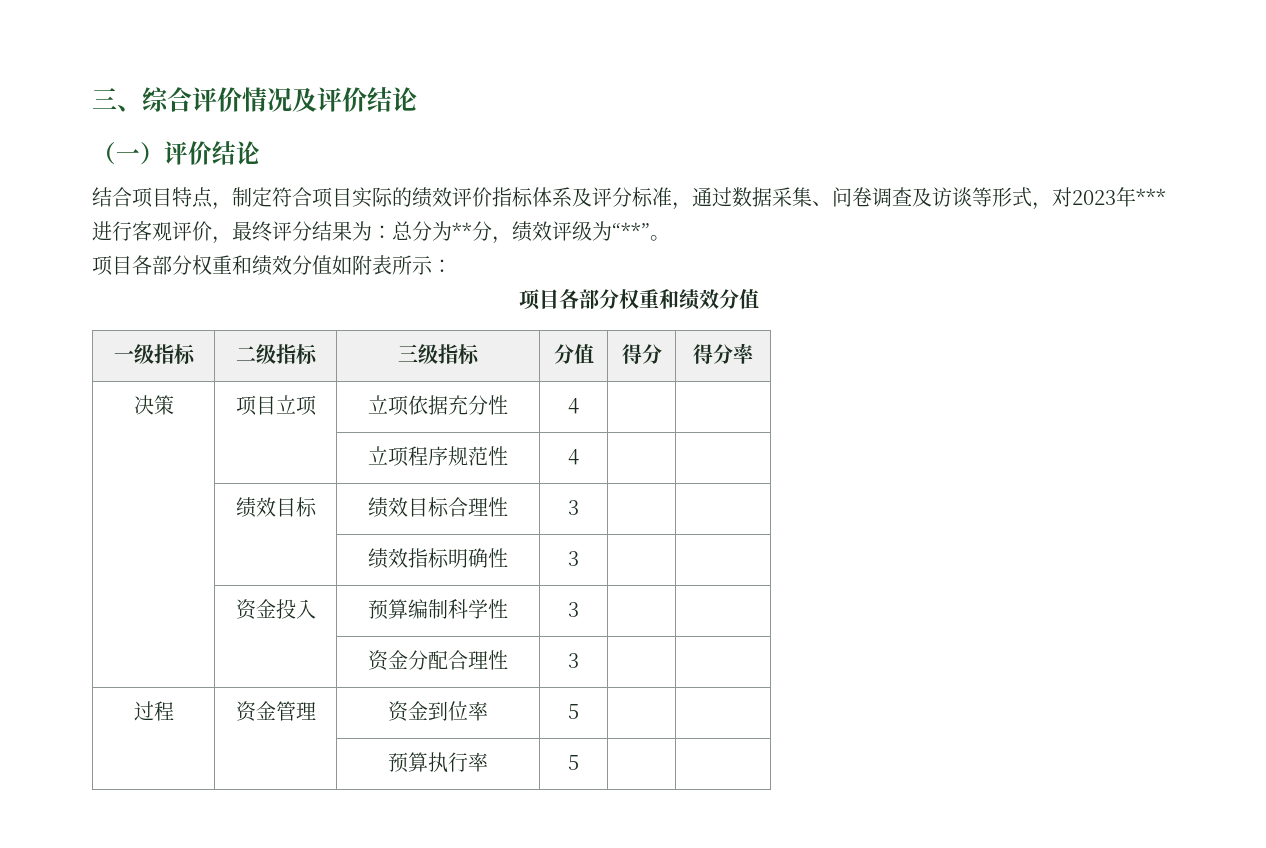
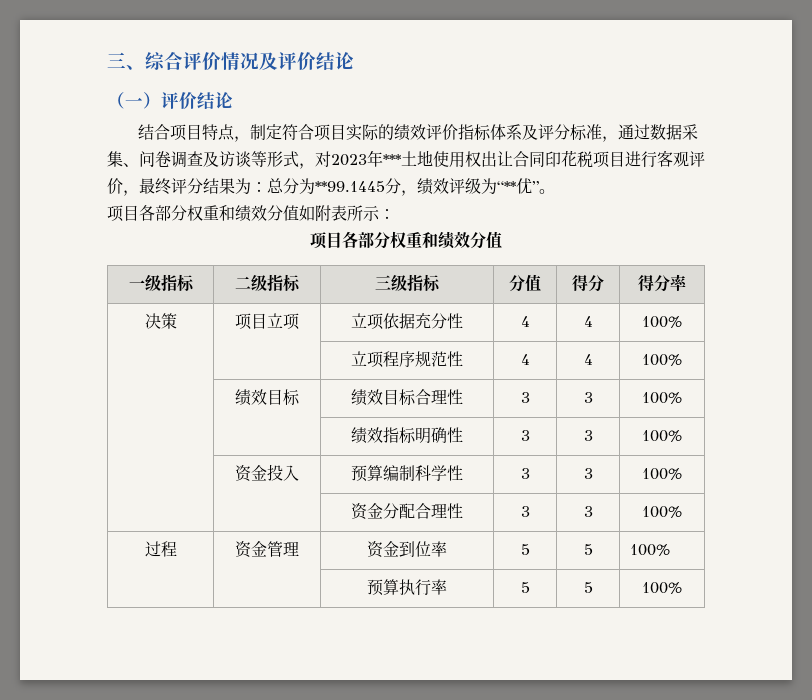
- 结合项目特点，制定符合项目实际的绩效评价指标体系及评分标准，通过数据采集、问卷调查及访谈等形式，对2023年***进行客观评价，最终评分结果为：总分为**分，绩效评级为“**”。
+ 结合项目特点，制定符合项目实际的绩效评价指标体系及评分标准，通过数据采集、问卷调查及访谈等形式，对2023年***土地使用权出让合同印花税项目进行客观评价，最终评分结果为：总分为**99.1445分，绩效评级为“**优”。
- 决策 | 项目立项 | 立项依据充分性 | 4 | |
+ 决策 | 项目立项 | 立项依据充分性 | 4 | 4 | 100%
- | | 立项程序规范性 | 4 | |
+ | | 立项程序规范性 | 4 | 4 | 100%
- | 绩效目标 | 绩效目标合理性 | 3 | |
+ | 绩效目标 | 绩效目标合理性 | 3 | 3 | 100%
- | | 绩效指标明确性 | 3 | |
+ | | 绩效指标明确性 | 3 | 3 | 100%
- | 资金投入 | 预算编制科学性 | 3 | |
+ | 资金投入 | 预算编制科学性 | 3 | 3 | 100%
- | | 资金分配合理性 | 3 | |
+ | | 资金分配合理性 | 3 | 3 | 100%
- 过程 | 资金管理 | 资金到位率 | 5 | |
+ 过程 | 资金管理 | 资金到位率 | 5 | 5 | 100%
- | | 预算执行率 | 5 | |
+ | | 预算执行率 | 5 | 5 | 100%

